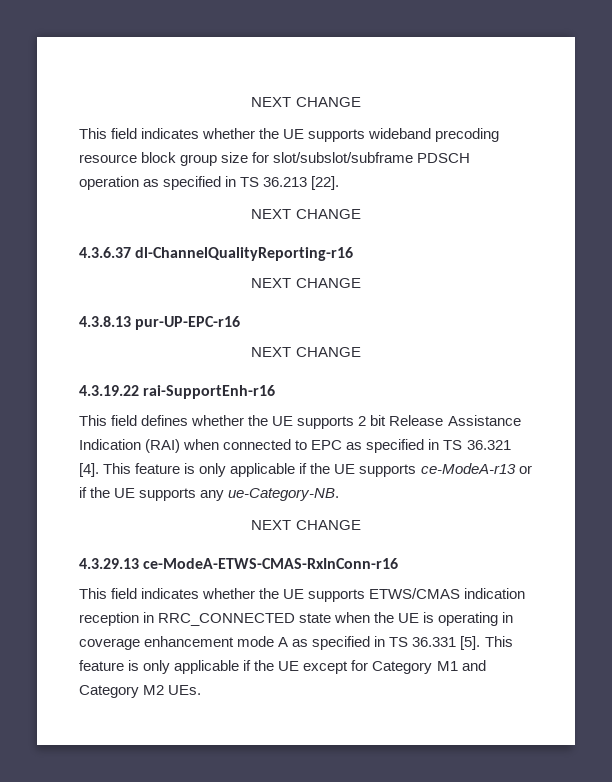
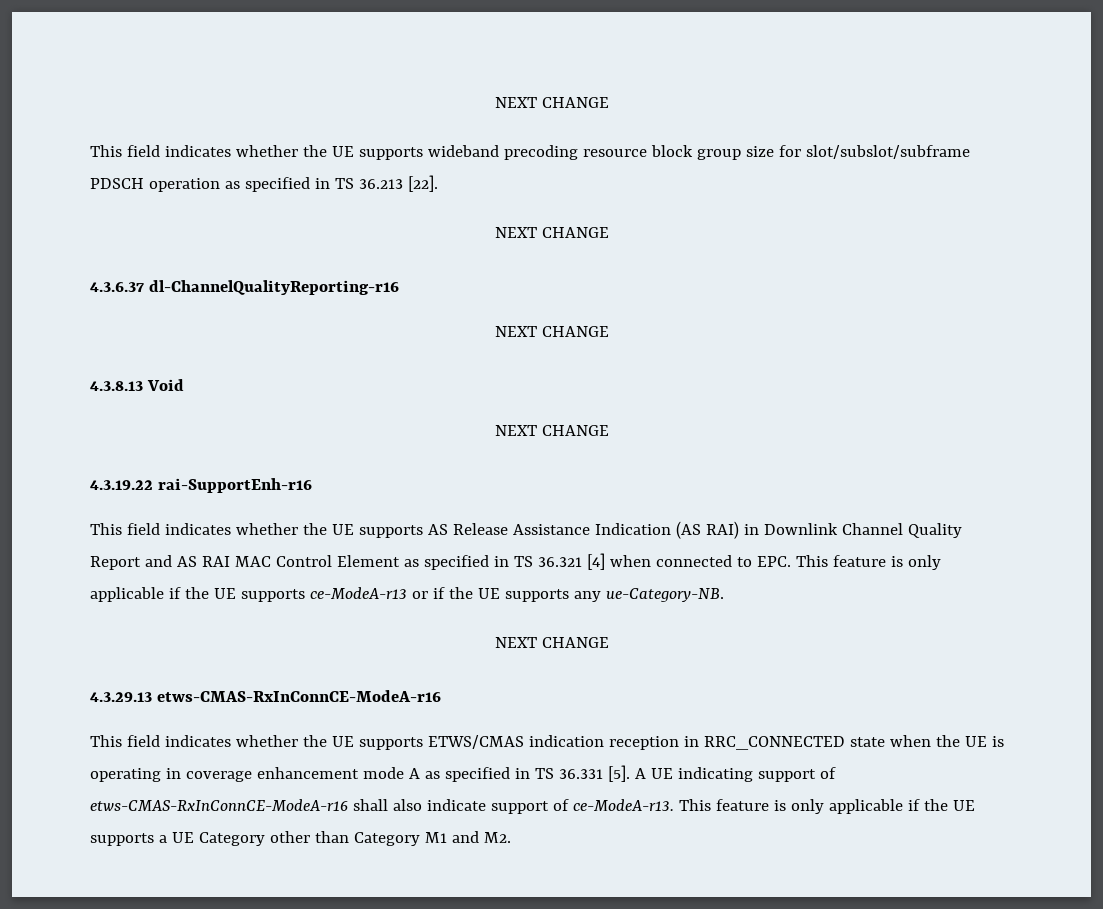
- 4.3.8.13 pur-UP-EPC-r16
+ 4.3.8.13 Void
- This field defines whether the UE supports 2 bit Release Assistance Indication (RAI) when connected to EPC as specified in TS 36.321 [4]. This feature is only applicable if the UE supports ce-ModeA-r13 or if the UE supports any ue-Category-NB.
+ This field indicates whether the UE supports AS Release Assistance Indication (AS RAI) in Downlink Channel Quality Report and AS RAI MAC Control Element as specified in TS 36.321 [4] when connected to EPC. This feature is only applicable if the UE supports ce-ModeA-r13 or if the UE supports any ue-Category-NB.
- 4.3.29.13 ce-ModeA-ETWS-CMAS-RxInConn-r16
+ 4.3.29.13 etws-CMAS-RxInConnCE-ModeA-r16
- This feature is only applicable if the UE except for Category M1 and Category M2 UEs.
+ A UE indicating support of etws-CMAS-RxInConnCE-ModeA-r16 shall also indicate support of ce-ModeA-r13. This feature is only applicable if the UE supports a UE Category other than Category M1 and M2.

